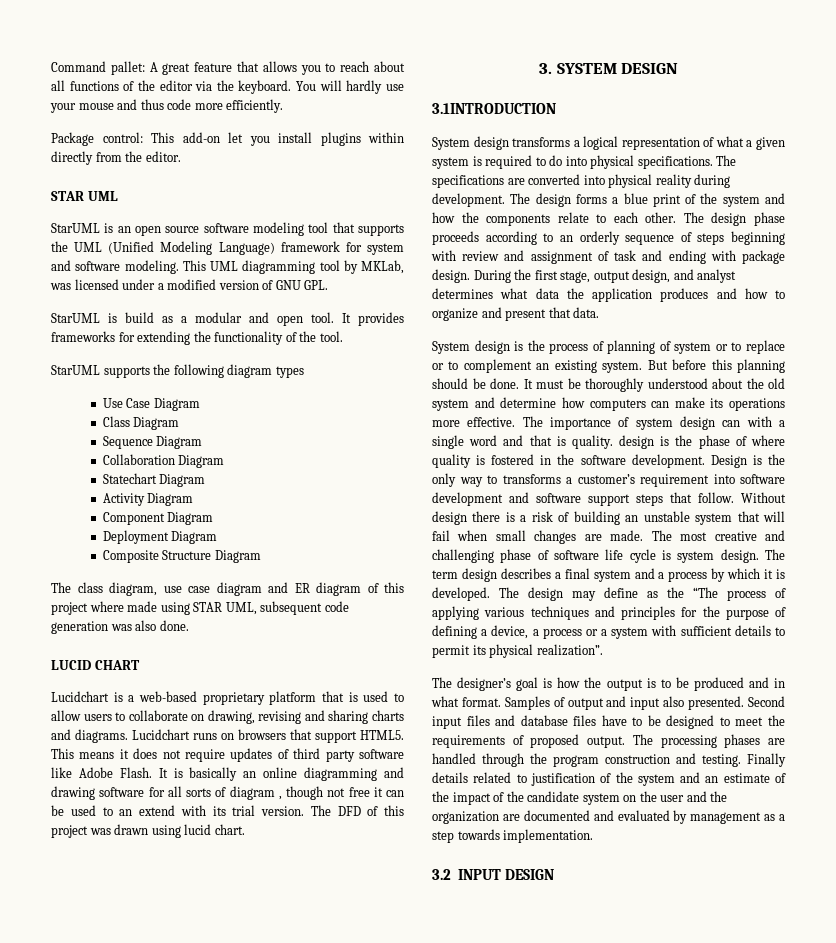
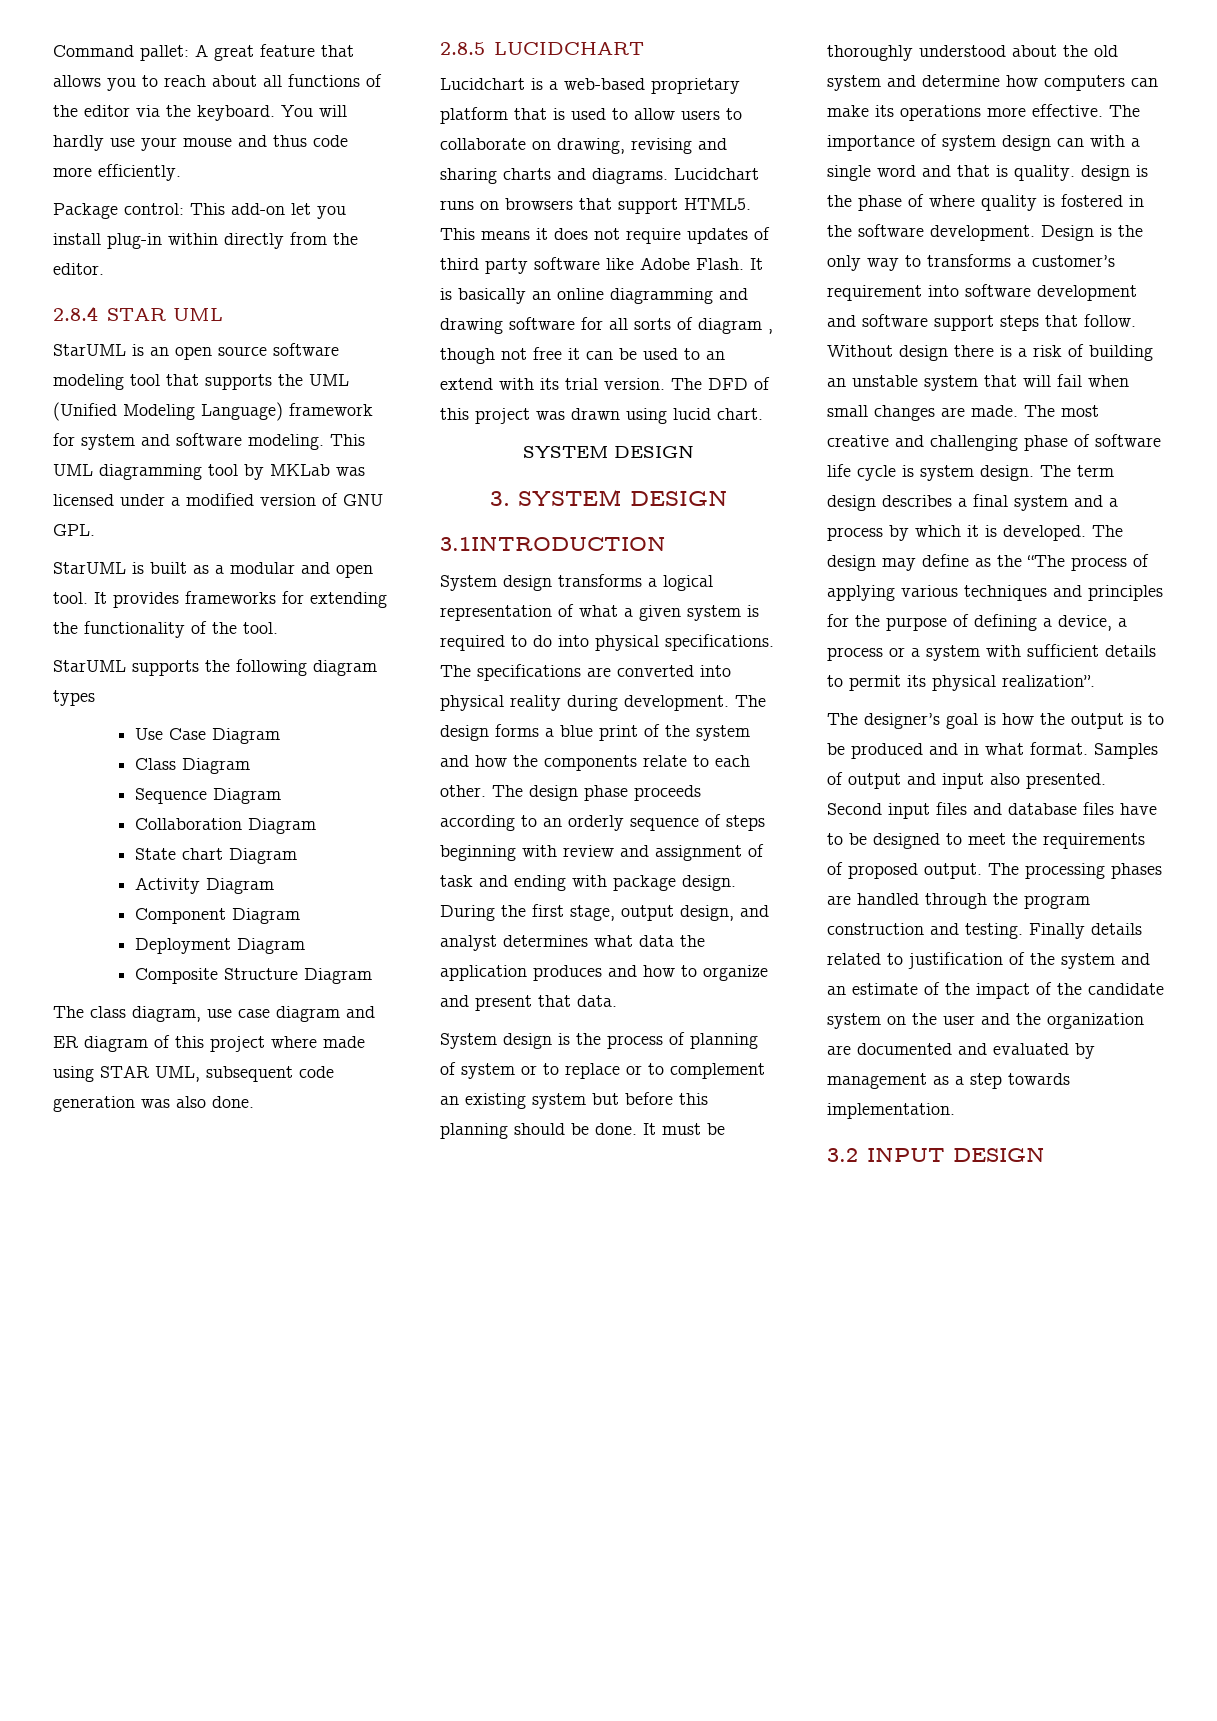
- Package control: This add-on let you install plugins within directly from the editor.
+ Package control: This add-on let you install plug-in within directly from the editor.
- STAR UML
+ 2.8.4 STAR UML
- This UML diagramming tool by MKLab, was licensed under a modified version of GNU GPL.
+ This UML diagramming tool by MKLab was licensed under a modified version of GNU GPL.
- StarUML is build as a modular and open tool.
+ StarUML is built as a modular and open tool.
- Statechart Diagram
+ State chart Diagram
- LUCID CHART
+ 2.8.5 LUCIDCHART
  The DFD of this project was drawn using lucid chart.
+ SYSTEM DESIGN
- System design is the process of planning of system or to replace or to complement an existing system. But before this planning should be done.
+ System design is the process of planning of system or to replace or to complement an existing system but before this planning should be done.

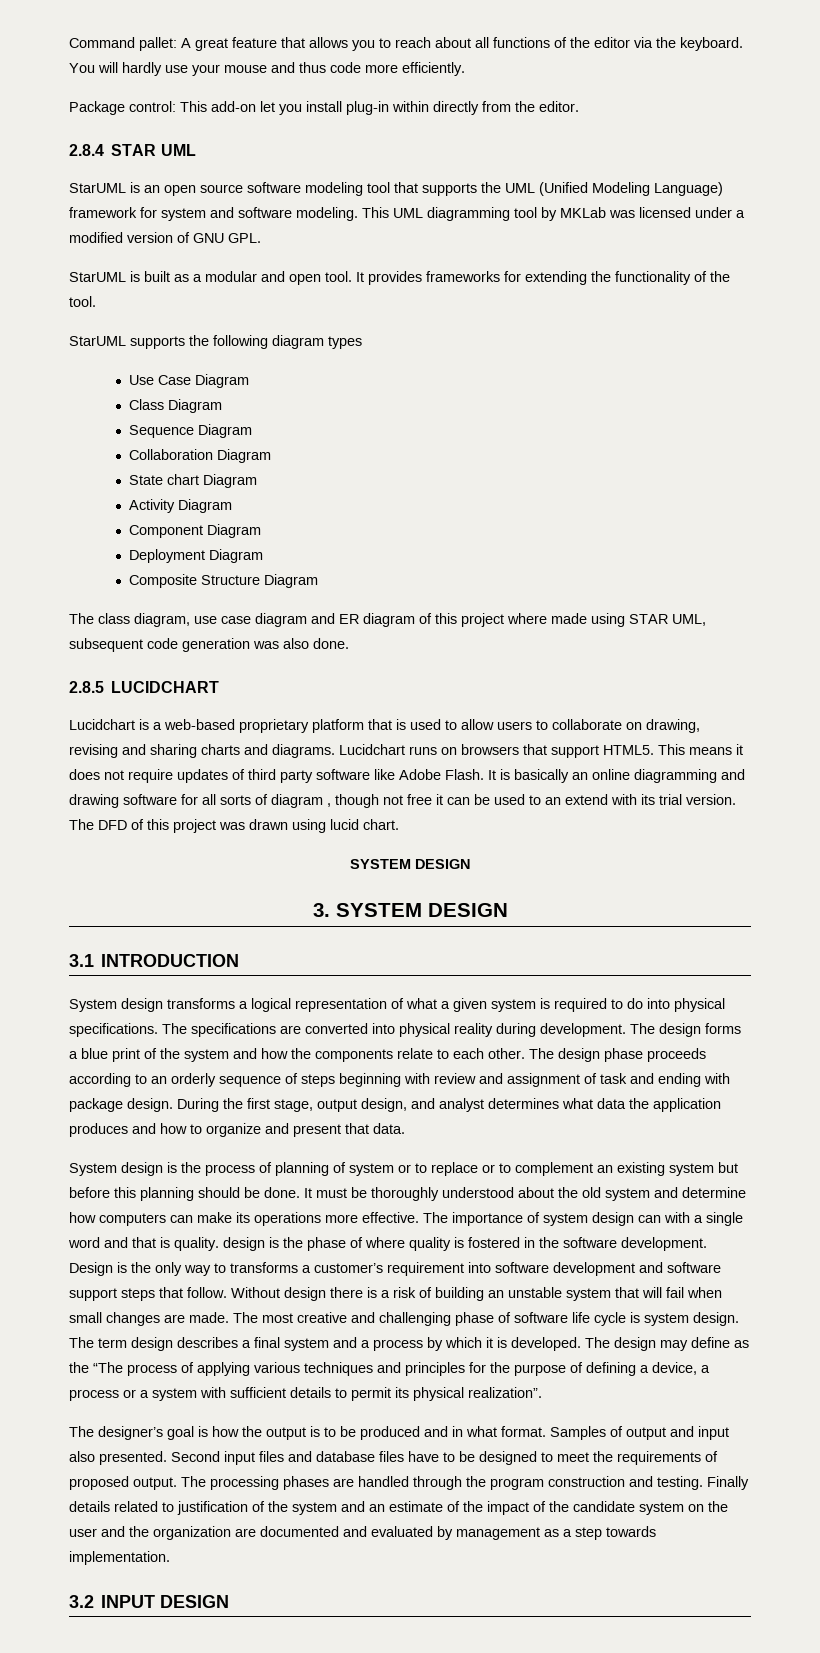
- 3.1INTRODUCTION
+ 3.1 INTRODUCTION

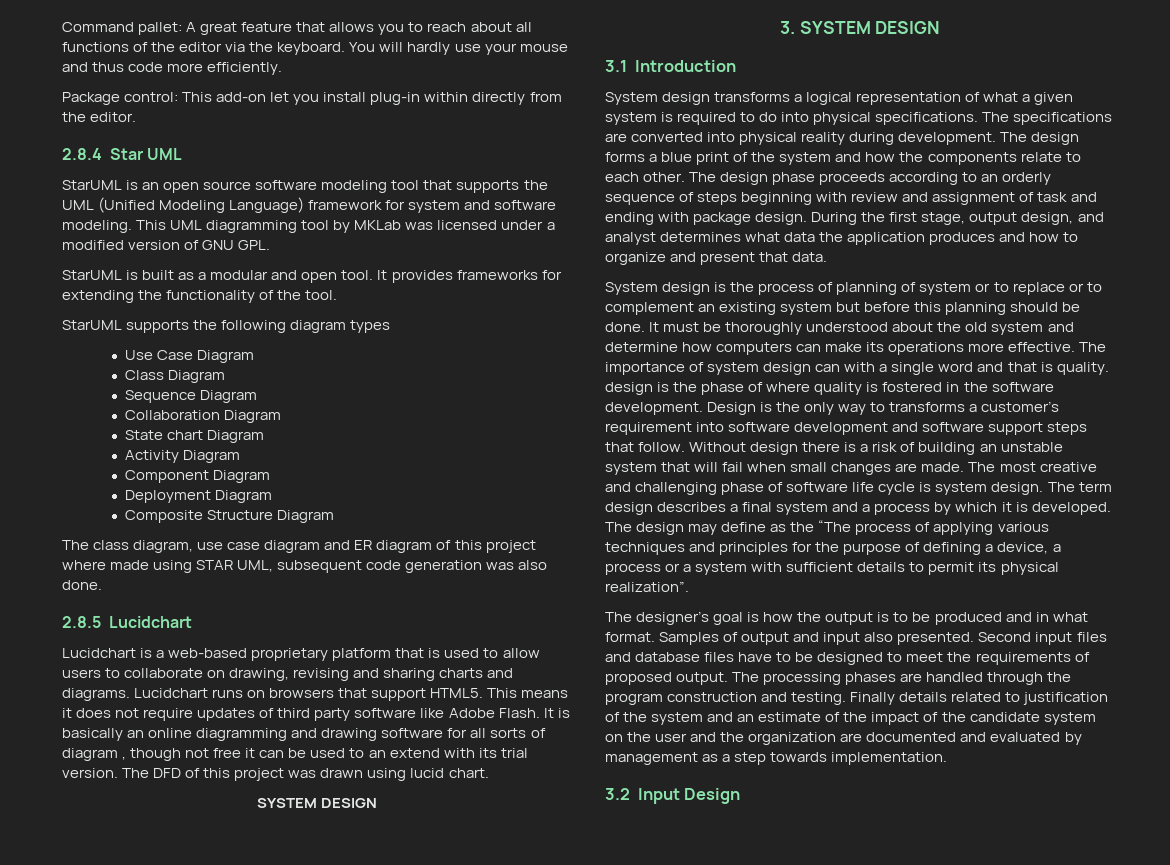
- 2.8.4 STAR UML
+ 2.8.4 Star UML
- 2.8.5 LUCIDCHART
+ 2.8.5 Lucidchart
- 3.1 INTRODUCTION
+ 3.1 Introduction
- 3.2 INPUT DESIGN
+ 3.2 Input Design

